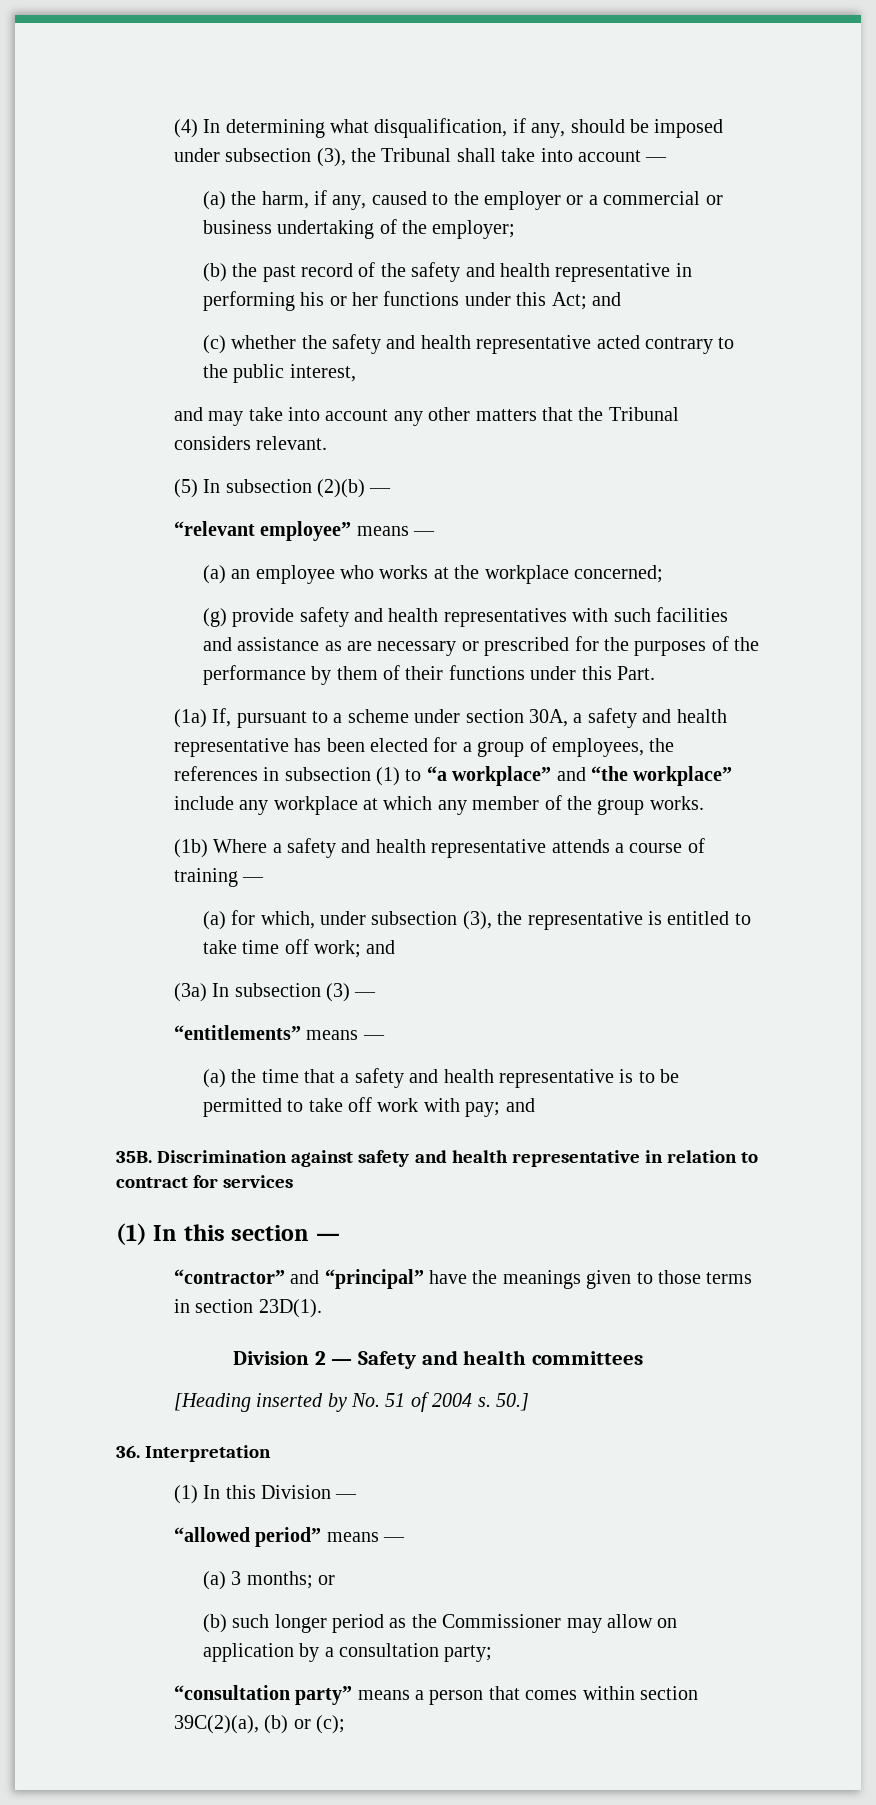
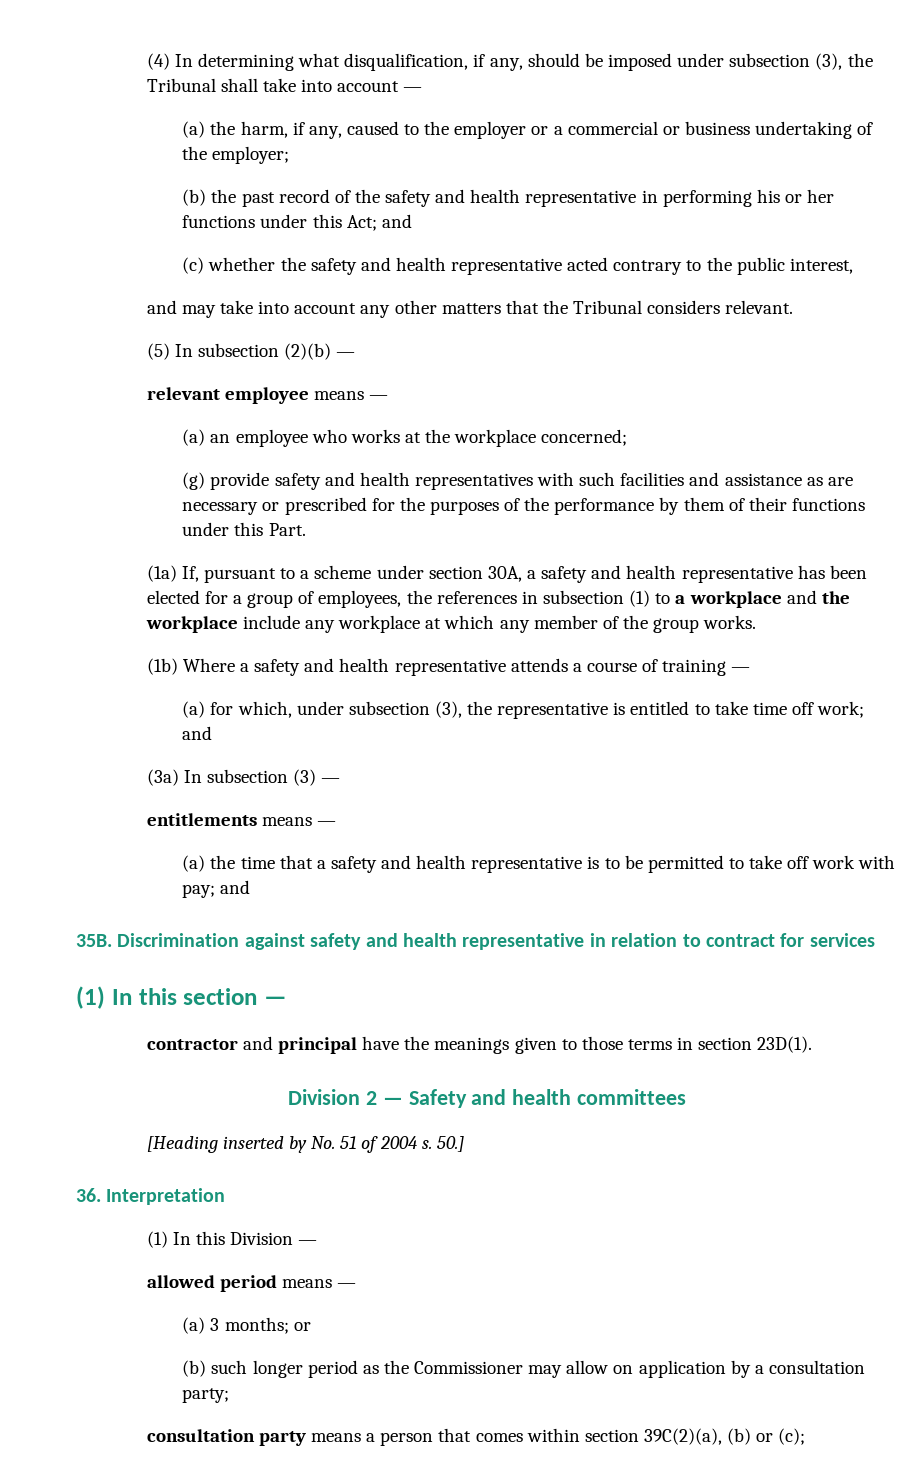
- “relevant employee” means —
+ relevant employee means —
- (1a) If, pursuant to a scheme under section 30A, a safety and health representative has been elected for a group of employees, the references in subsection (1) to “a workplace” and “the workplace” include any workplace at which any member of the group works.
+ (1a) If, pursuant to a scheme under section 30A, a safety and health representative has been elected for a group of employees, the references in subsection (1) to a workplace and the workplace include any workplace at which any member of the group works.
- “entitlements” means —
+ entitlements means —
- “contractor” and “principal” have the meanings given to those terms in section 23D(1).
+ contractor and principal have the meanings given to those terms in section 23D(1).
- “allowed period” means —
+ allowed period means —
- “consultation party” means a person that comes within section 39C(2)(a), (b) or (c);
+ consultation party means a person that comes within section 39C(2)(a), (b) or (c);

